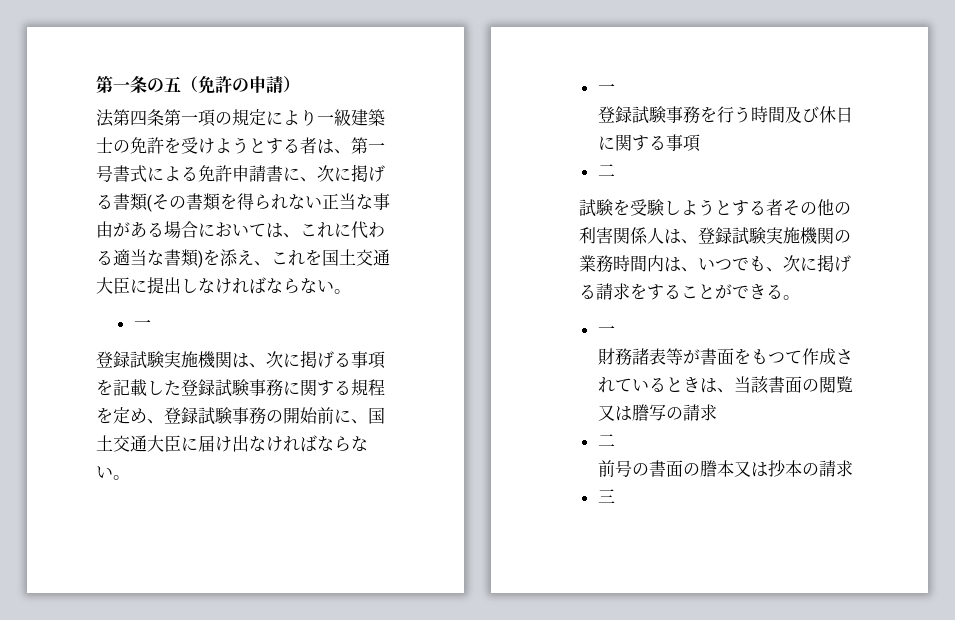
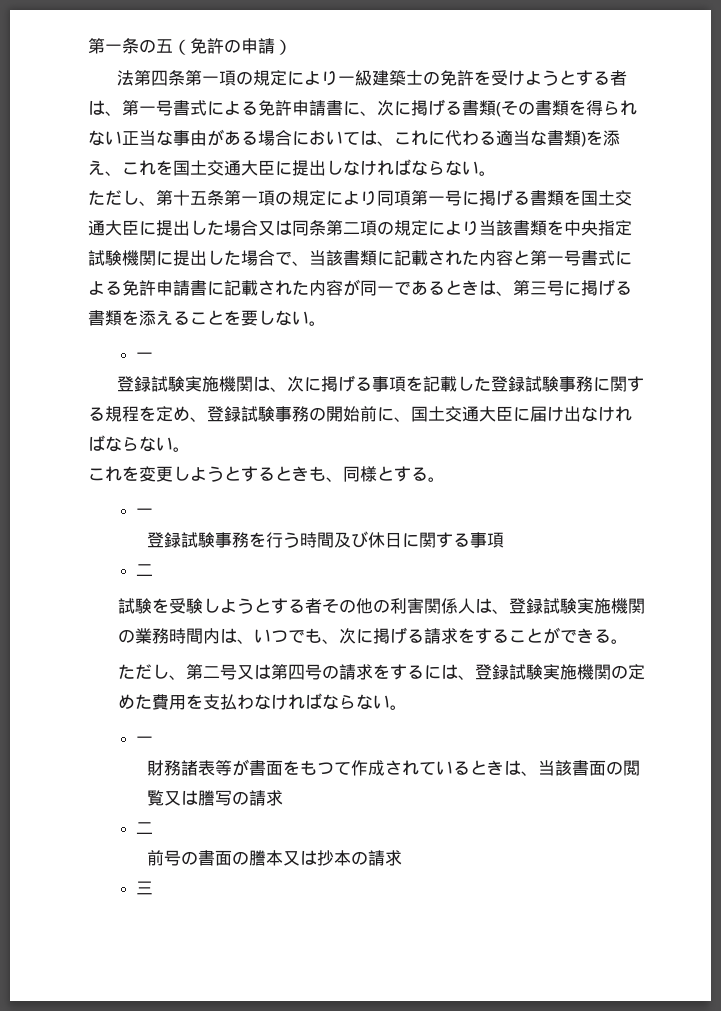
+ ただし、第十五条第一項の規定により同項第一号に掲げる書類を国土交通大臣に提出した場合又は同条第二項の規定により当該書類を中央指定試験機関に提出した場合で、当該書類に記載された内容と第一号書式による免許申請書に記載された内容が同一であるときは、第三号に掲げる書類を添えることを要しない。
+ これを変更しようとするときも、同様とする。
+ ただし、第二号又は第四号の請求をするには、登録試験実施機関の定めた費用を支払わなければならない。

